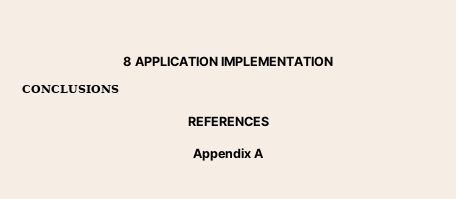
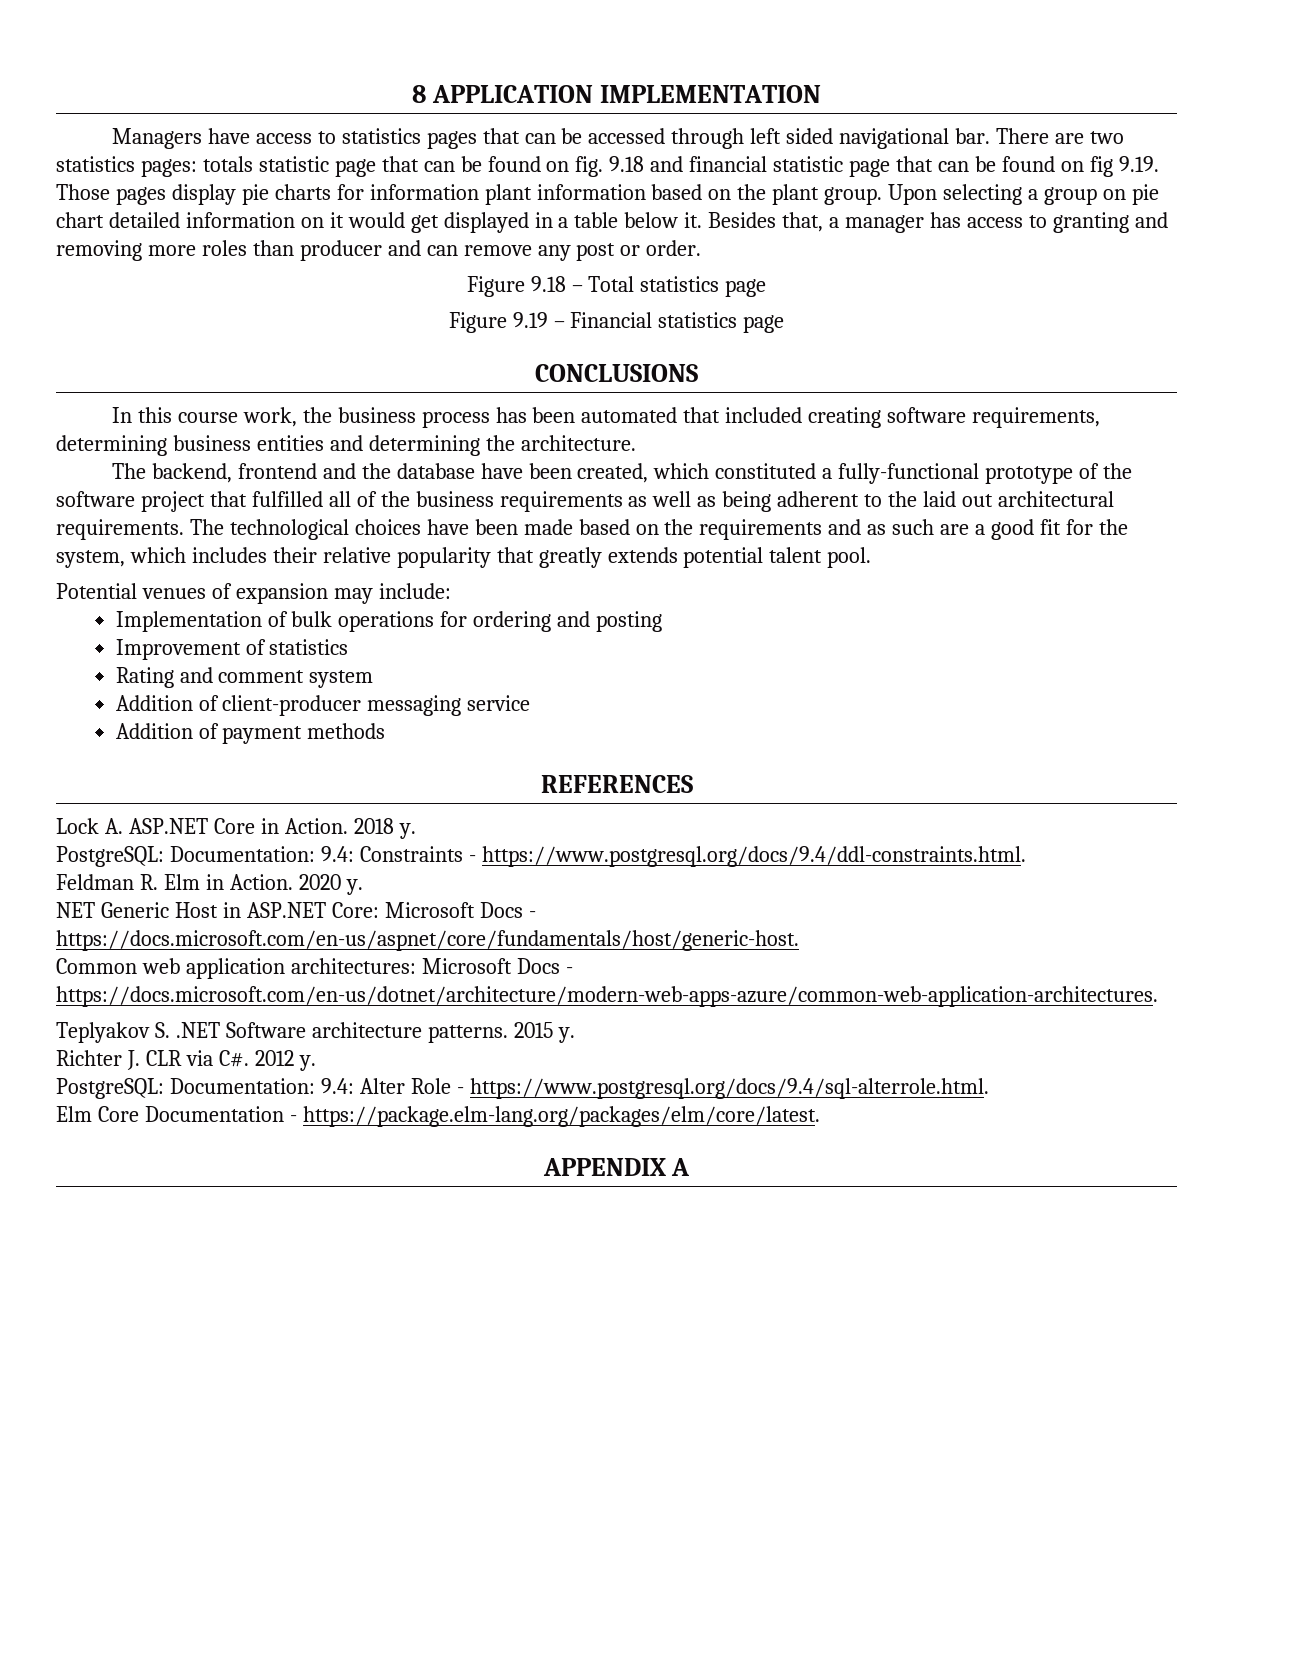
+ Managers have access to statistics pages that can be accessed through left sided navigational bar. There are two statistics pages: totals statistic page that can be found on fig. 9.18 and financial statistic page that can be found on fig 9.19. Those pages display pie charts for information plant information based on the plant group. Upon selecting a group on pie chart detailed information on it would get displayed in a table below it. Besides that, a manager has access to granting and removing more roles than producer and can remove any post or order.
+ Figure 9.18 – Total statistics page
+ Figure 9.19 – Financial statistics page
  CONCLUSIONS
+ In this course work, the business process has been automated that included creating software requirements, determining business entities and determining the architecture.
+ The backend, frontend and the database have been created, which constituted a fully-functional prototype of the software project that fulfilled all of the business requirements as well as being adherent to the laid out architectural requirements. The technological choices have been made based on the requirements and as such are a good fit for the system, which includes their relative popularity that greatly extends potential talent pool.
+ Potential venues of expansion may include:
+ Implementation of bulk operations for ordering and posting
+ Improvement of statistics
+ Rating and comment system
+ Addition of client-producer messaging service
+ Addition of payment methods
  REFERENCES
- Appendix A
+ Lock A. ASP.NET Core in Action. 2018 y.
+ PostgreSQL: Documentation: 9.4: Constraints - https://www.postgresql.org/docs/9.4/ddl-constraints.html.
+ Feldman R. Elm in Action. 2020 y.
+ NET Generic Host in ASP.NET Core: Microsoft Docs - https://docs.microsoft.com/en-us/aspnet/core/fundamentals/host/generic-host.
+ Common web application architectures: Microsoft Docs - https://docs.microsoft.com/en-us/dotnet/architecture/modern-web-apps-azure/common-web-application-architectures.
+ Teplyakov S. .NET Software architecture patterns. 2015 y.
+ Richter J. CLR via C#. 2012 y.
+ PostgreSQL: Documentation: 9.4: Alter Role - https://www.postgresql.org/docs/9.4/sql-alterrole.html.
+ Elm Core Documentation - https://package.elm-lang.org/packages/elm/core/latest.
+ APPENDIX A

